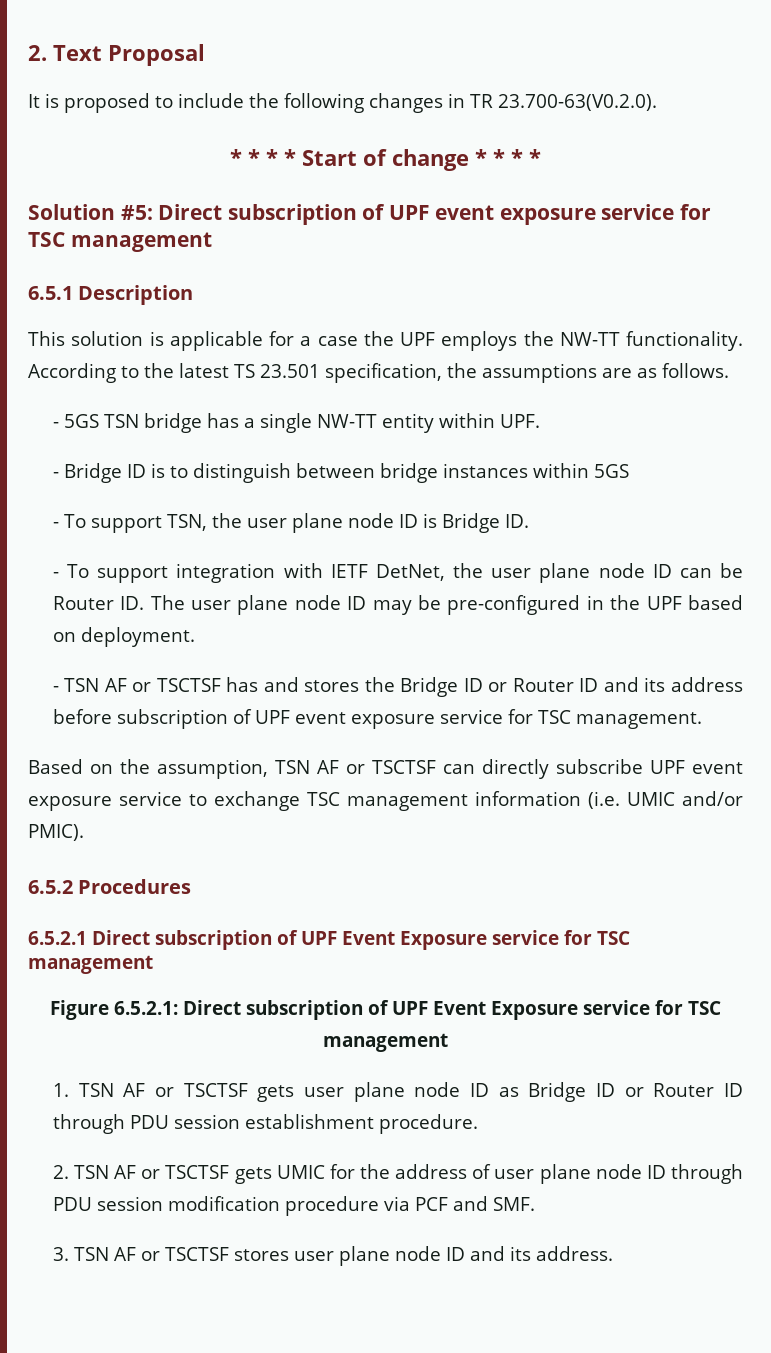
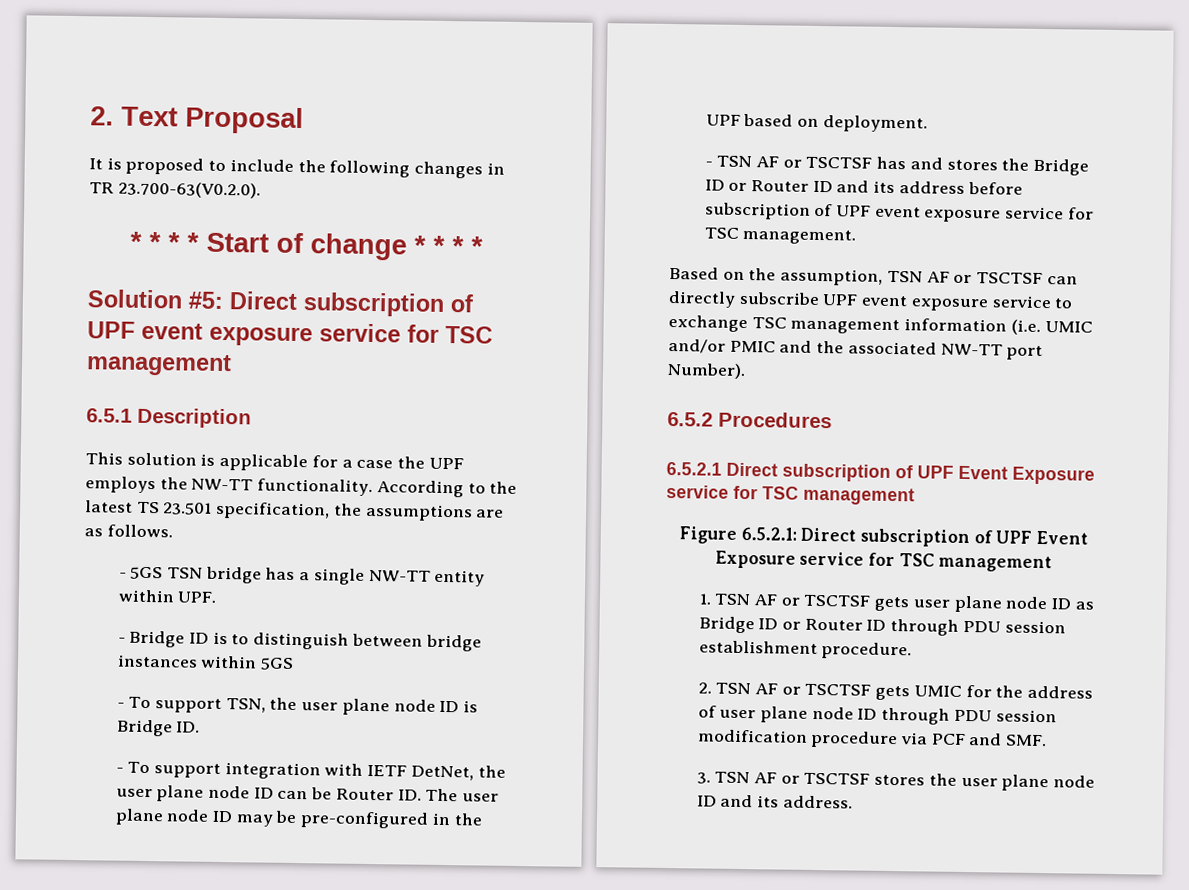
- Based on the assumption, TSN AF or TSCTSF can directly subscribe UPF event exposure service to exchange TSC management information (i.e. UMIC and/or PMIC).
+ Based on the assumption, TSN AF or TSCTSF can directly subscribe UPF event exposure service to exchange TSC management information (i.e. UMIC and/or PMIC and the associated NW-TT port Number).
- 3. TSN AF or TSCTSF stores user plane node ID and its address.
+ 3. TSN AF or TSCTSF stores the user plane node ID and its address.

